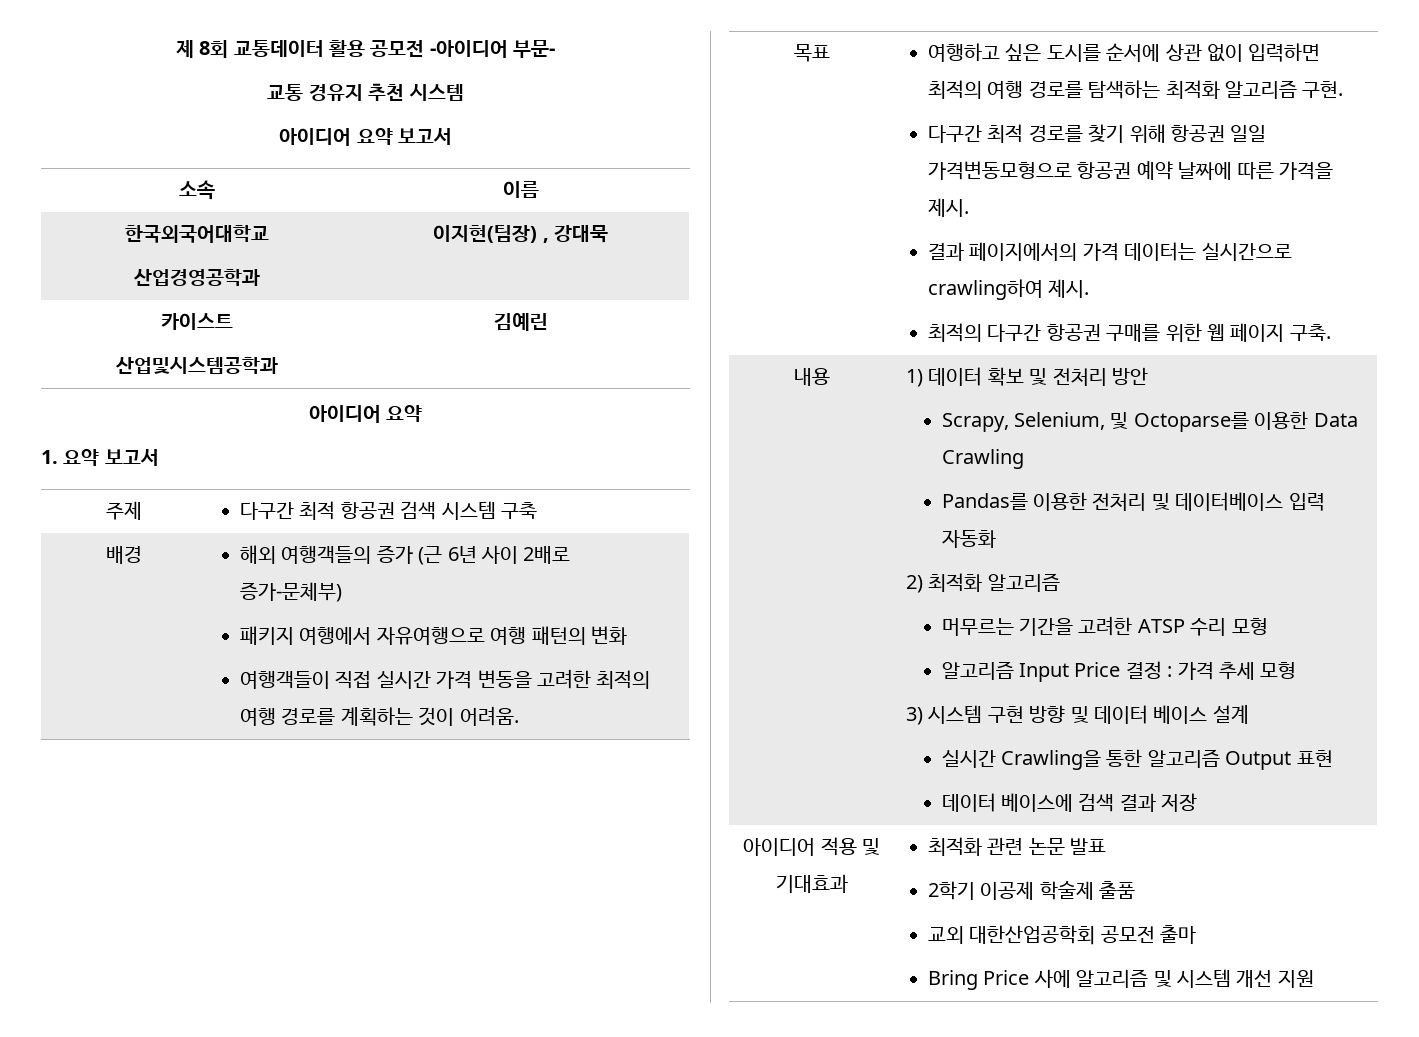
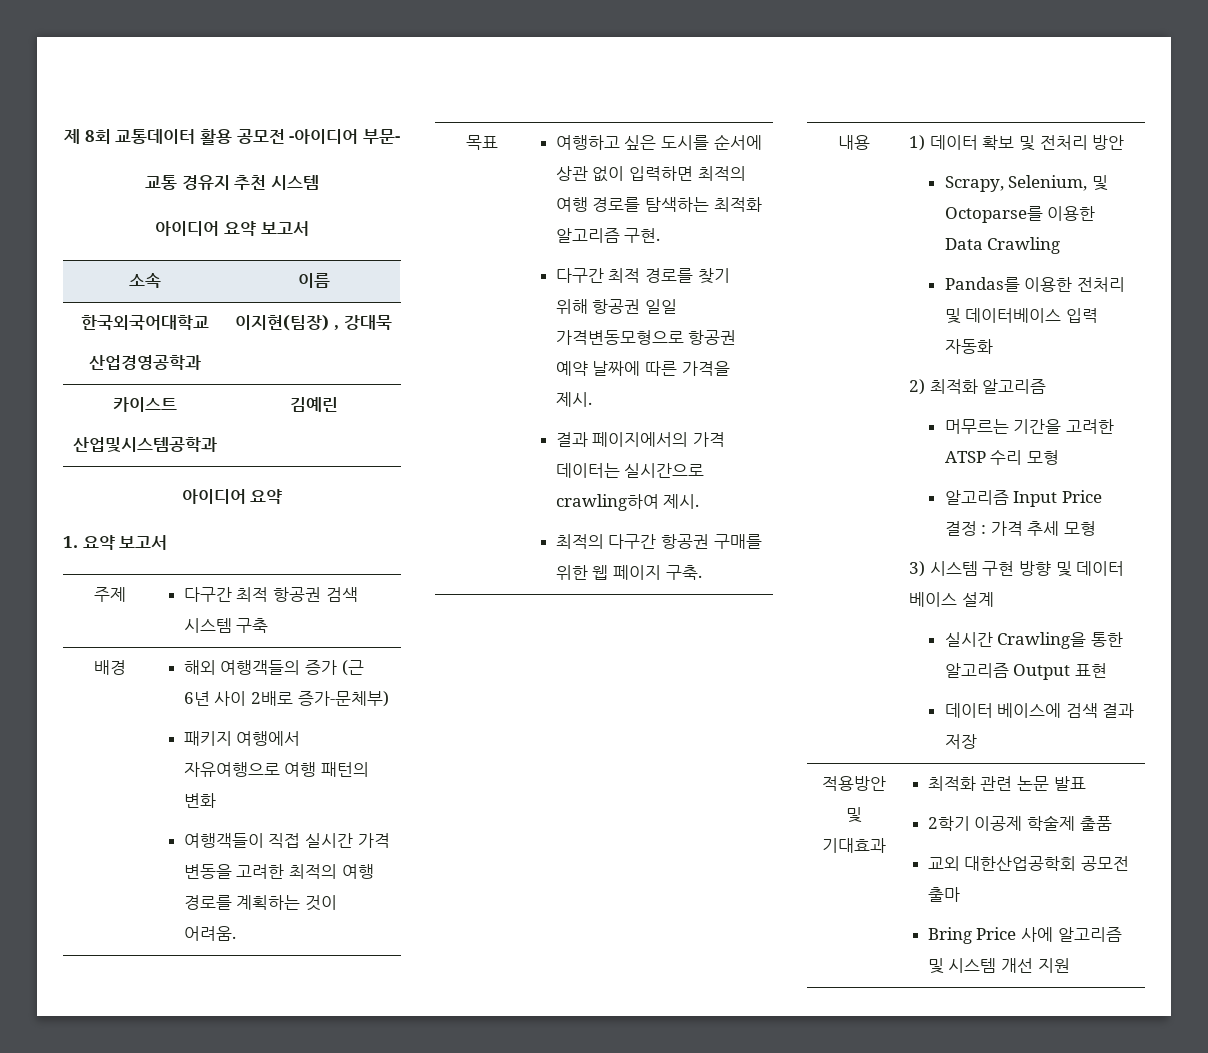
- 아이디어 적용 및 기대효과 | 최적화 관련 논문 발표
+ 적용방안 및 기대효과 | 최적화 관련 논문 발표

